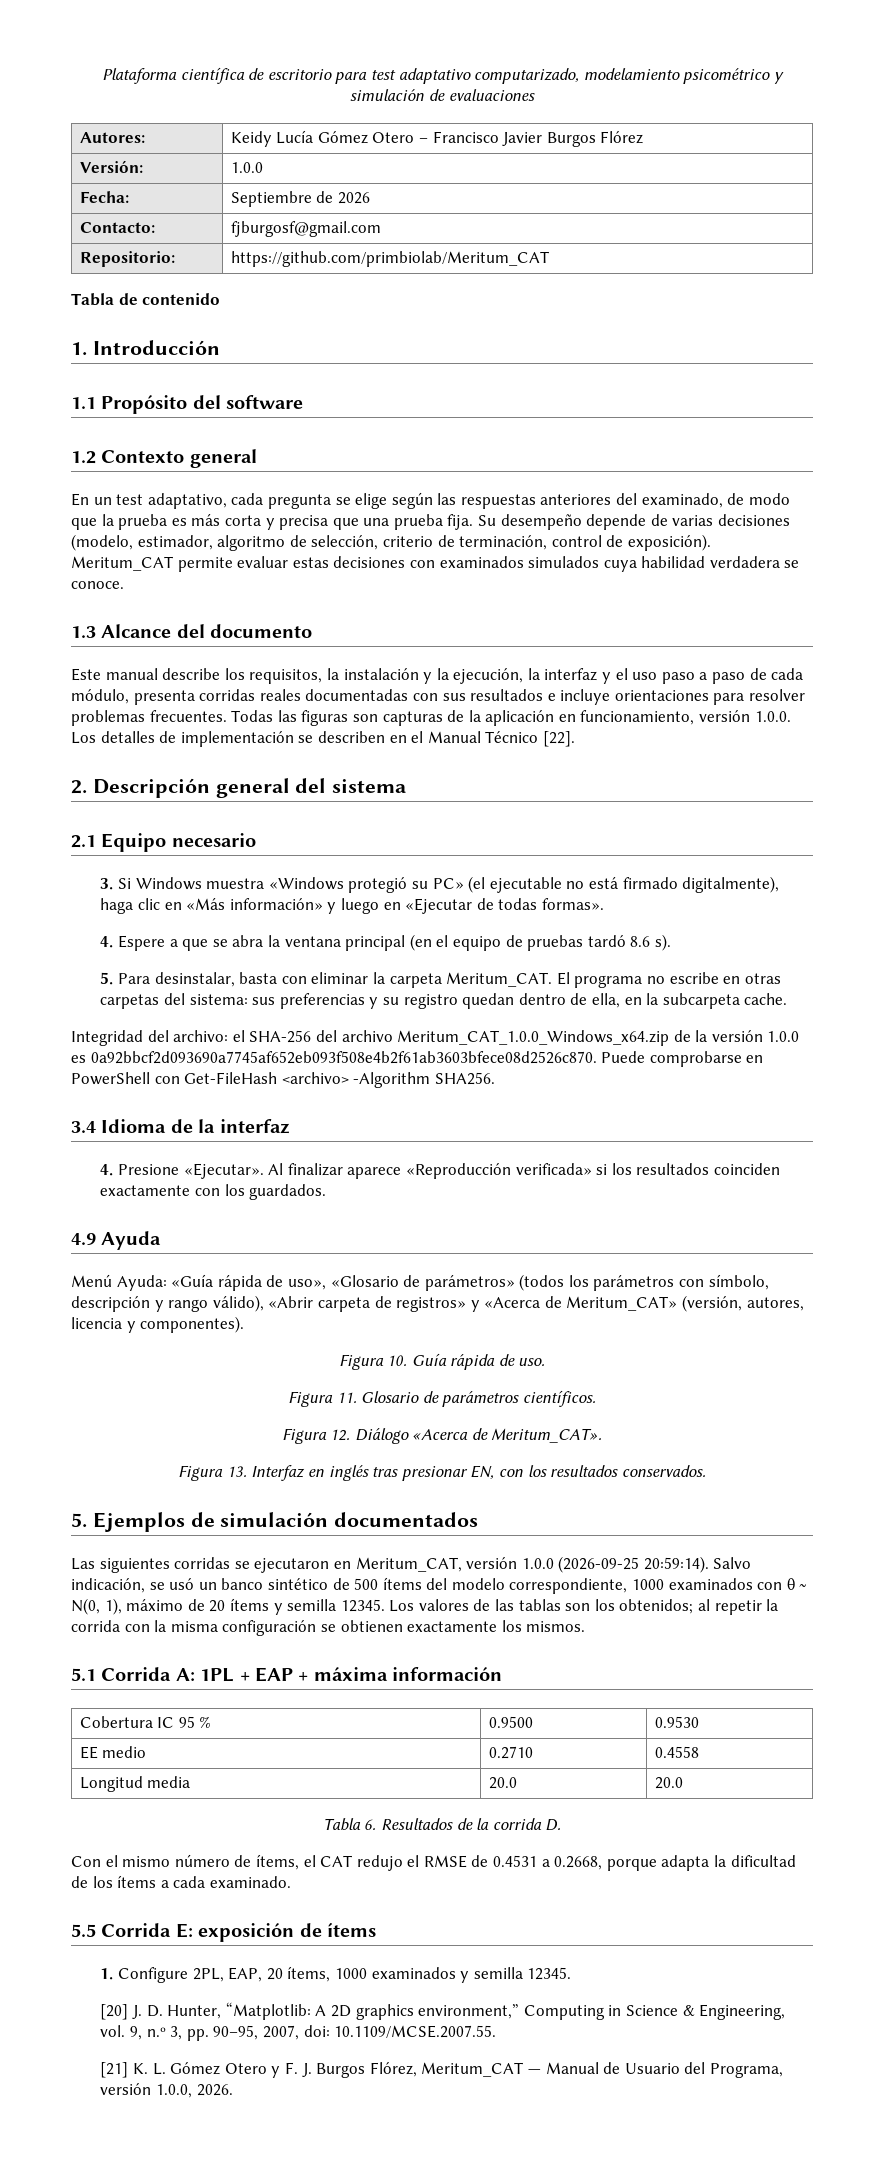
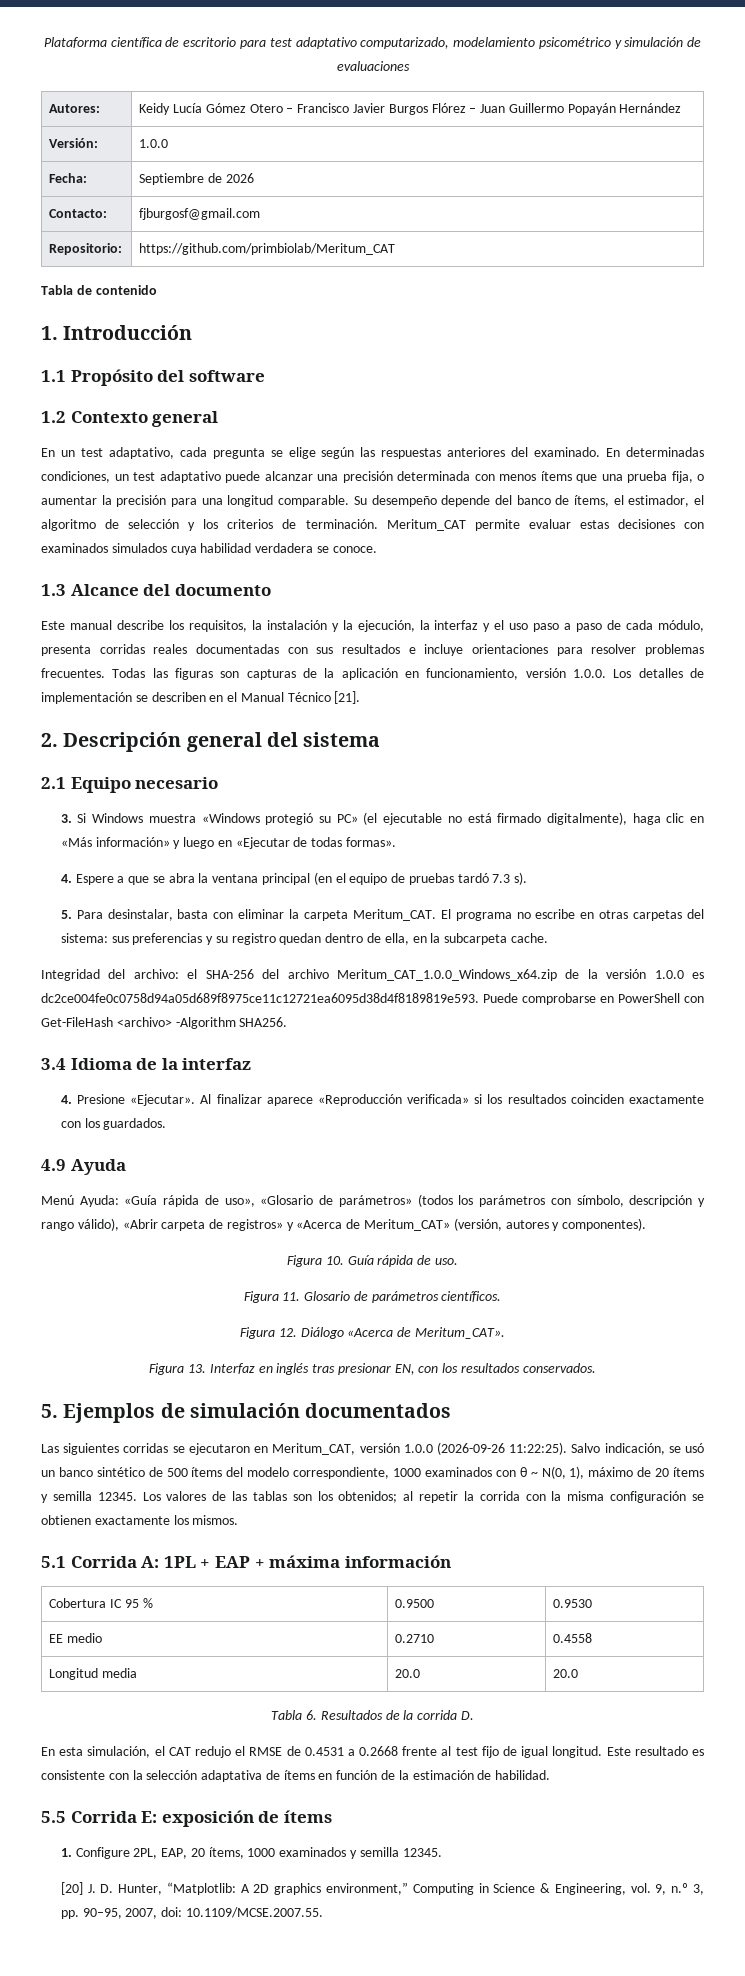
- Autores: | Keidy Lucía Gómez Otero – Francisco Javier Burgos Flórez
+ Autores: | Keidy Lucía Gómez Otero – Francisco Javier Burgos Flórez – Juan Guillermo Popayán Hernández
- En un test adaptativo, cada pregunta se elige según las respuestas anteriores del examinado, de modo que la prueba es más corta y precisa que una prueba fija. Su desempeño depende de varias decisiones (modelo, estimador, algoritmo de selección, criterio de terminación, control de exposición).
+ En un test adaptativo, cada pregunta se elige según las respuestas anteriores del examinado. En determinadas condiciones, un test adaptativo puede alcanzar una precisión determinada con menos ítems que una prueba fija, o aumentar la precisión para una longitud comparable. Su desempeño depende del banco de ítems, el estimador, el algoritmo de selección y los criterios de terminación.
- Todas las figuras son capturas de la aplicación en funcionamiento, versión 1.0.0. Los detalles de implementación se describen en el Manual Técnico [22].
+ Todas las figuras son capturas de la aplicación en funcionamiento, versión 1.0.0. Los detalles de implementación se describen en el Manual Técnico [21].
- 4. Espere a que se abra la ventana principal (en el equipo de pruebas tardó 8.6 s).
+ 4. Espere a que se abra la ventana principal (en el equipo de pruebas tardó 7.3 s).
- Integridad del archivo: el SHA-256 del archivo Meritum_CAT_1.0.0_Windows_x64.zip de la versión 1.0.0 es 0a92bbcf2d093690a7745af652eb093f508e4b2f61ab3603bfece08d2526c870.
+ Integridad del archivo: el SHA-256 del archivo Meritum_CAT_1.0.0_Windows_x64.zip de la versión 1.0.0 es dc2ce004fe0c0758d94a05d689f8975ce11c12721ea6095d38d4f8189819e593.
- Menú Ayuda: «Guía rápida de uso», «Glosario de parámetros» (todos los parámetros con símbolo, descripción y rango válido), «Abrir carpeta de registros» y «Acerca de Meritum_CAT» (versión, autores, licencia y componentes).
+ Menú Ayuda: «Guía rápida de uso», «Glosario de parámetros» (todos los parámetros con símbolo, descripción y rango válido), «Abrir carpeta de registros» y «Acerca de Meritum_CAT» (versión, autores y componentes).
- Las siguientes corridas se ejecutaron en Meritum_CAT, versión 1.0.0 (2026-09-25 20:59:14).
+ Las siguientes corridas se ejecutaron en Meritum_CAT, versión 1.0.0 (2026-09-26 11:22:25).
- Con el mismo número de ítems, el CAT redujo el RMSE de 0.4531 a 0.2668, porque adapta la dificultad de los ítems a cada examinado.
+ En esta simulación, el CAT redujo el RMSE de 0.4531 a 0.2668 frente al test fijo de igual longitud. Este resultado es consistente con la selección adaptativa de ítems en función de la estimación de habilidad.
- [21] K. L. Gómez Otero y F. J. Burgos Flórez, Meritum_CAT — Manual de Usuario del Programa, versión 1.0.0, 2026.

